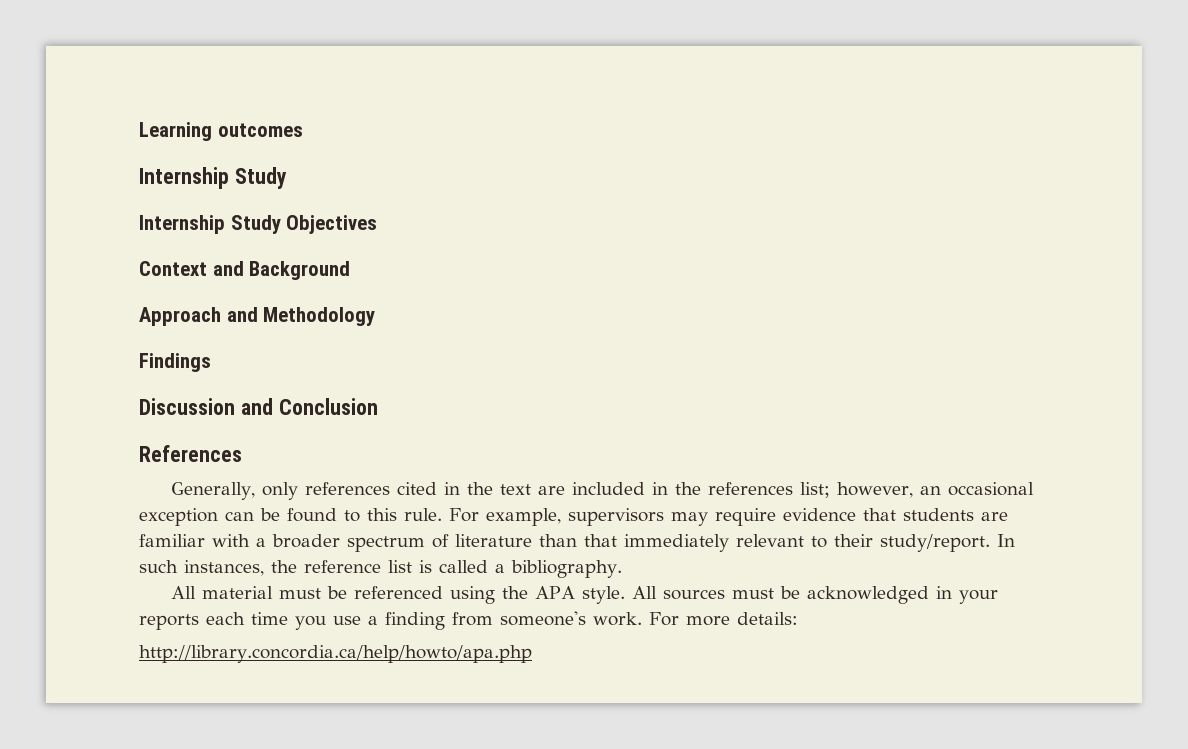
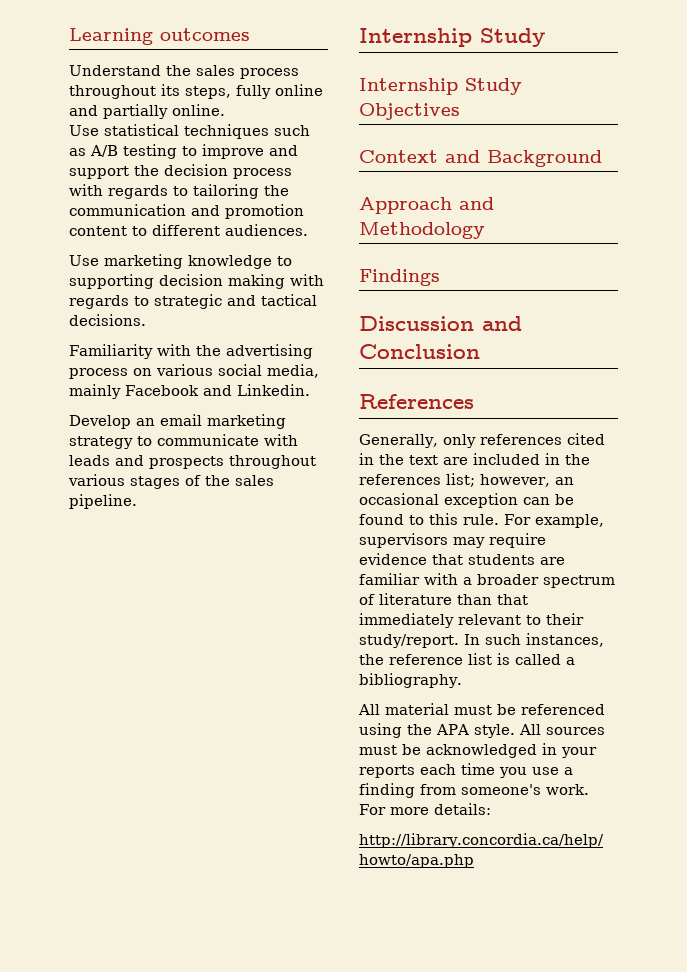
+ Understand the sales process throughout its steps, fully online and partially online.
+ Use statistical techniques such as A/B testing to improve and support the decision process with regards to tailoring the communication and promotion content to different audiences.
+ Use marketing knowledge to supporting decision making with regards to strategic and tactical decisions.
+ Familiarity with the advertising process on various social media, mainly Facebook and Linkedin.
+ Develop an email marketing strategy to communicate with leads and prospects throughout various stages of the sales pipeline.

